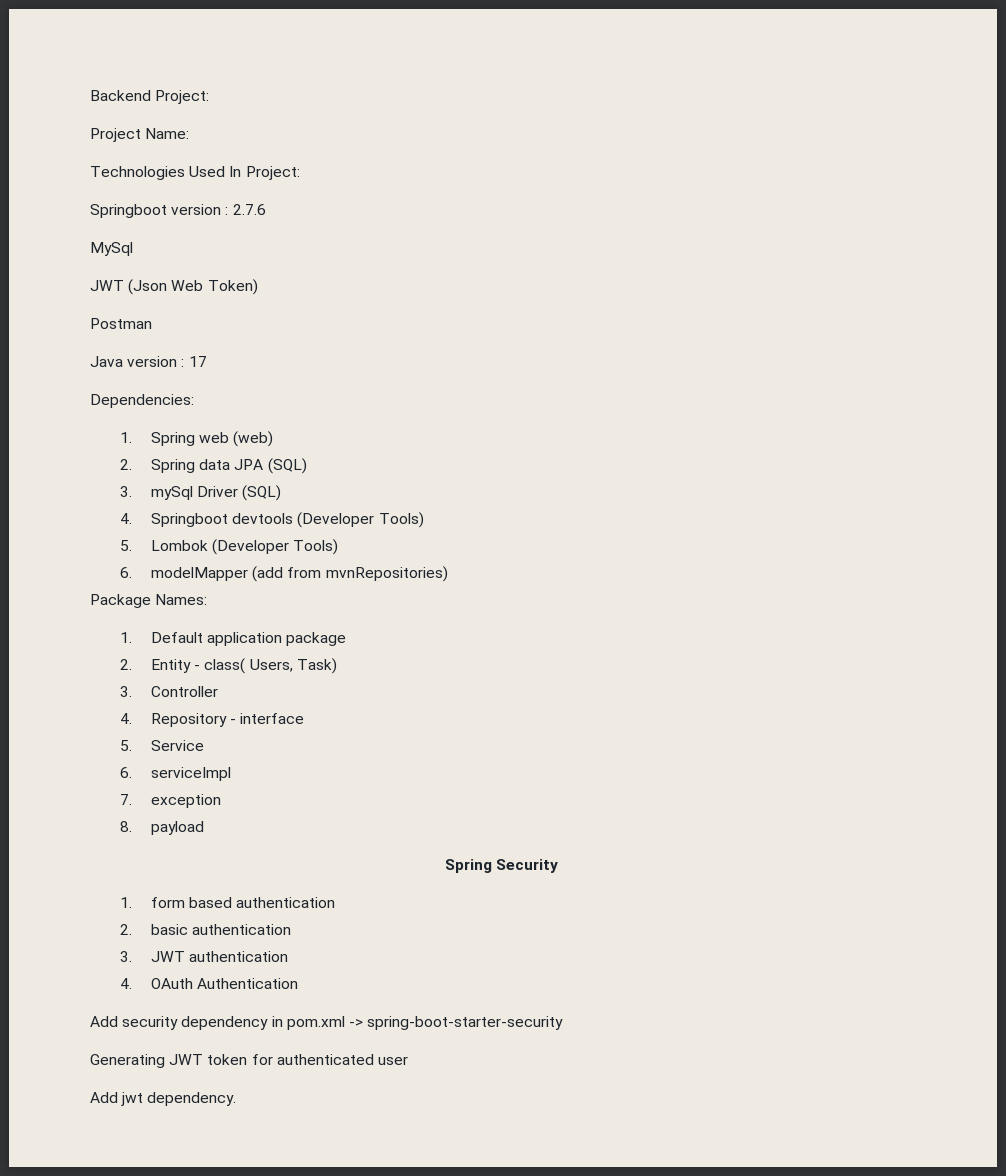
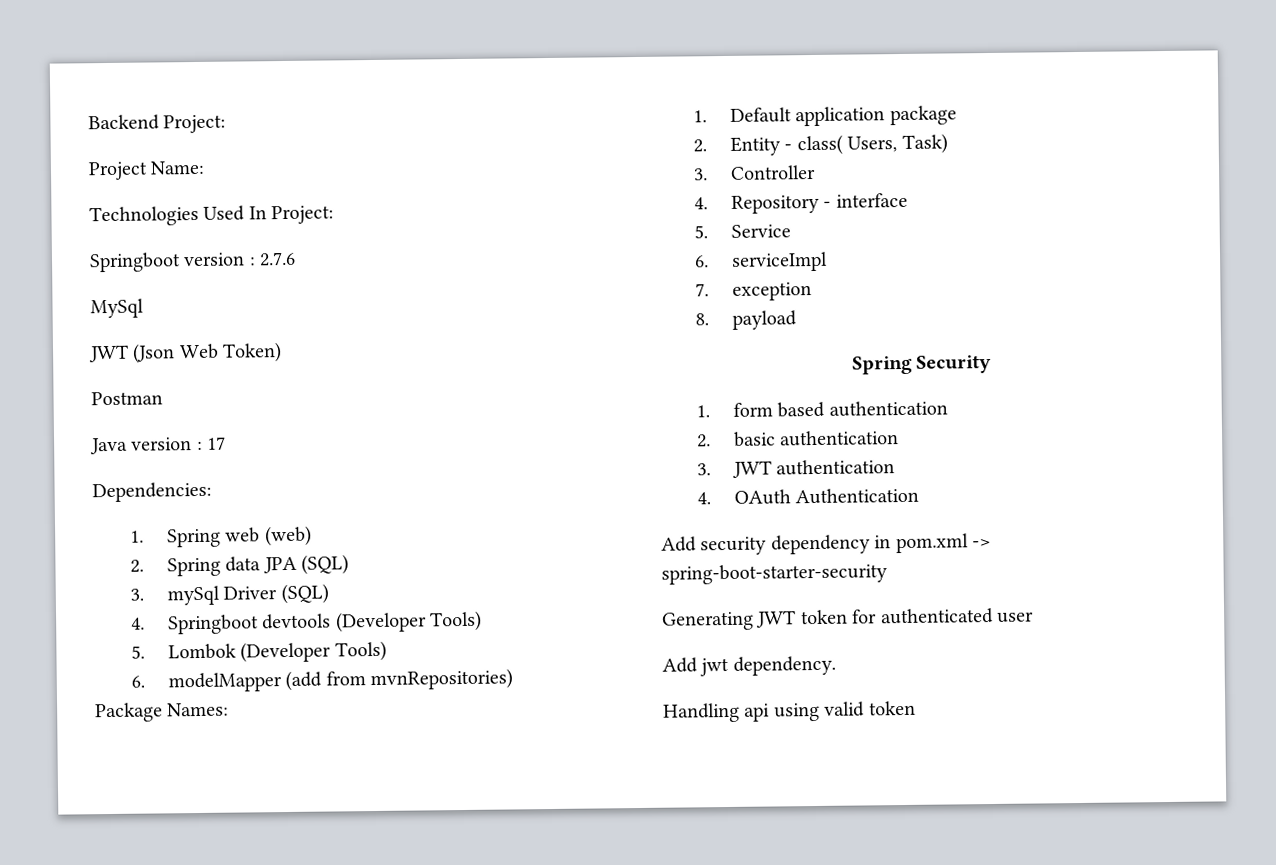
+ Handling api using valid token

